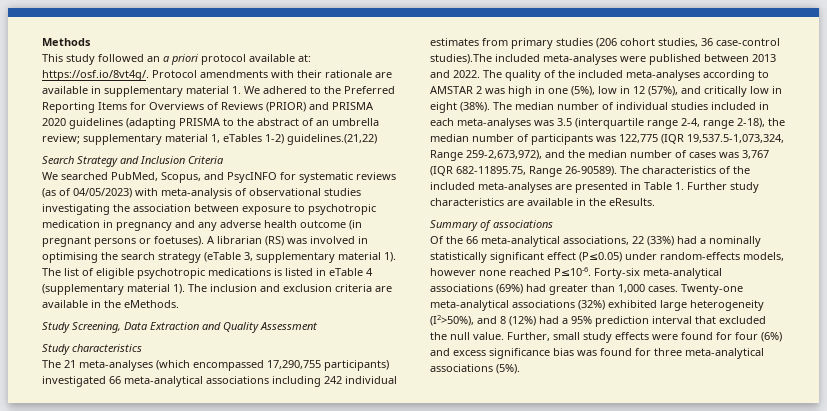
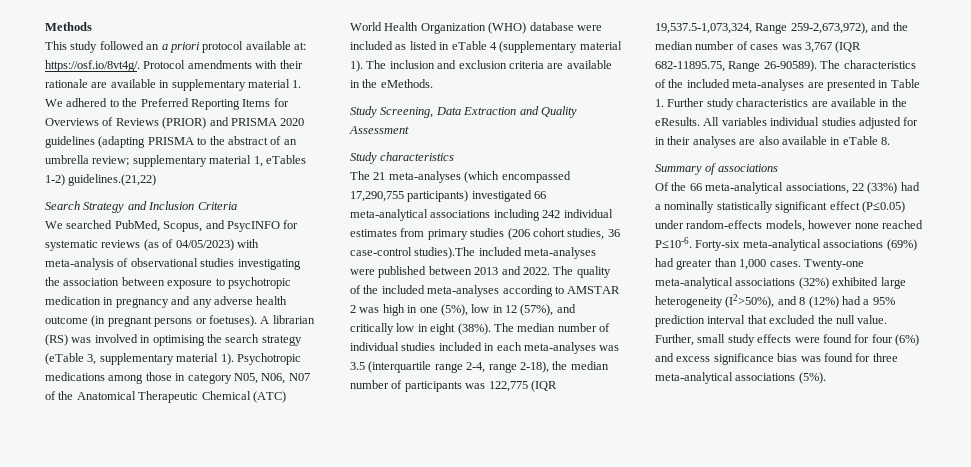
- The list of eligible psychotropic medications is listed in eTable 4 (supplementary material 1).
+ Psychotropic medications among those in category N05, N06, N07 of the Anatomical Therapeutic Chemical (ATC) World Health Organization (WHO) database were included as listed in eTable 4 (supplementary material 1).
+ All variables individual studies adjusted for in their analyses are also available in eTable 8.

